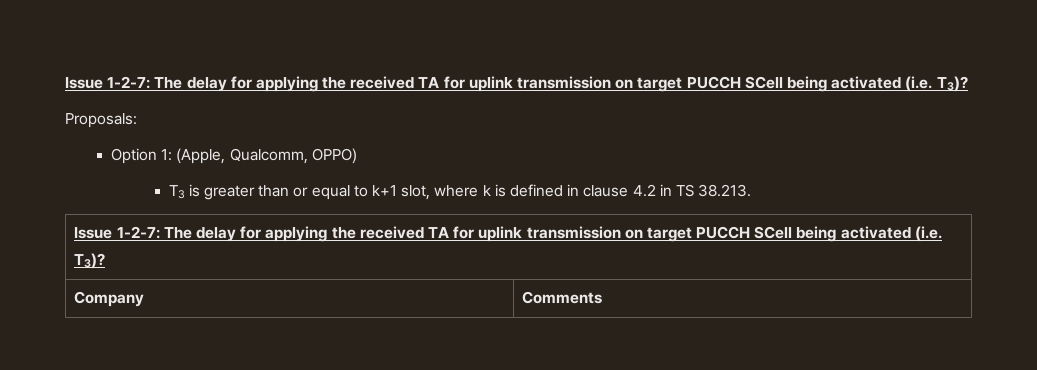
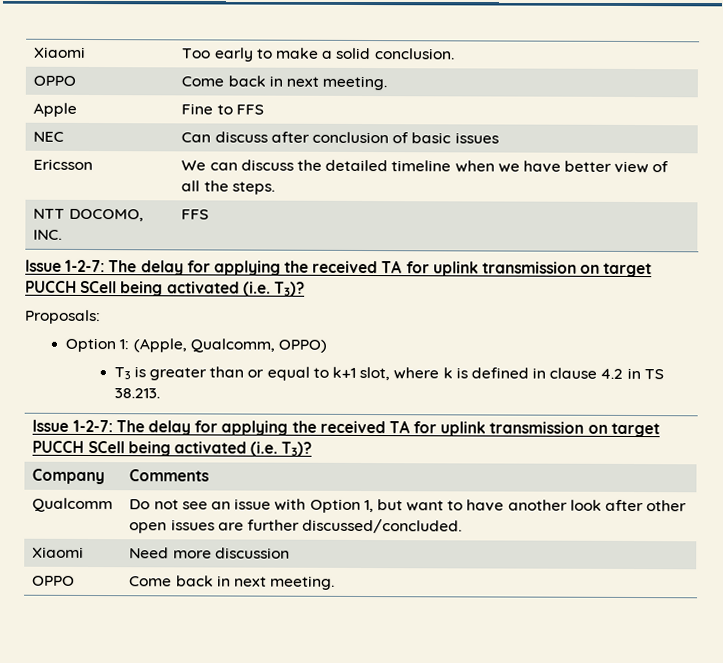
+ Xiaomi | Too early to make a solid conclusion.
+ OPPO | Come back in next meeting.
+ Apple | Fine to FFS
+ NEC | Can discuss after conclusion of basic issues
+ Ericsson | We can discuss the detailed timeline when we have better view of all the steps.
+ NTT DOCOMO, INC. | FFS
+ Qualcomm | Do not see an issue with Option 1, but want to have another look after other open issues are further discussed/concluded.
+ Xiaomi | Need more discussion
+ OPPO | Come back in next meeting.

